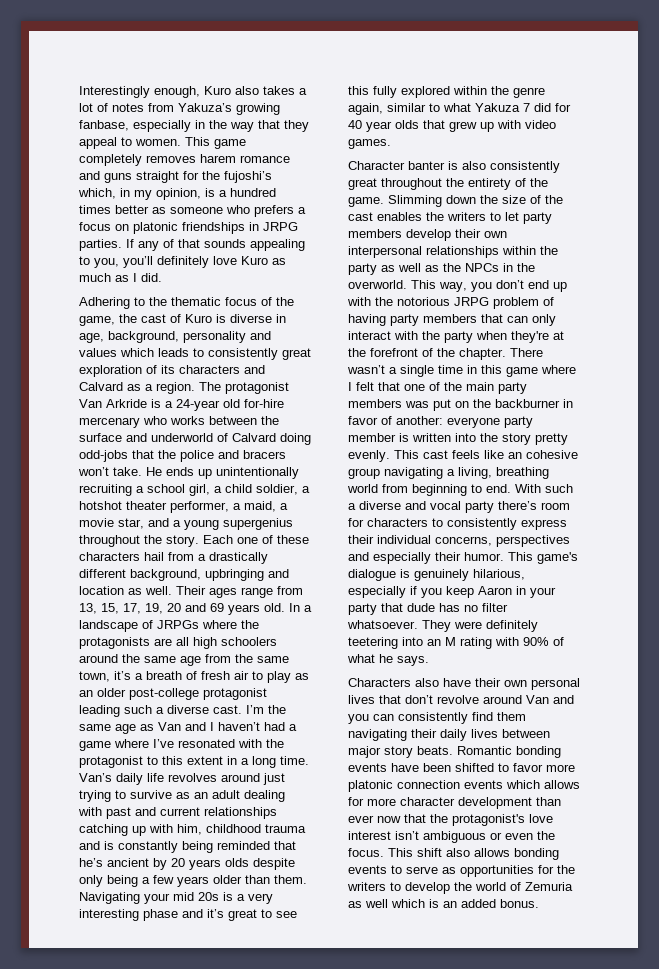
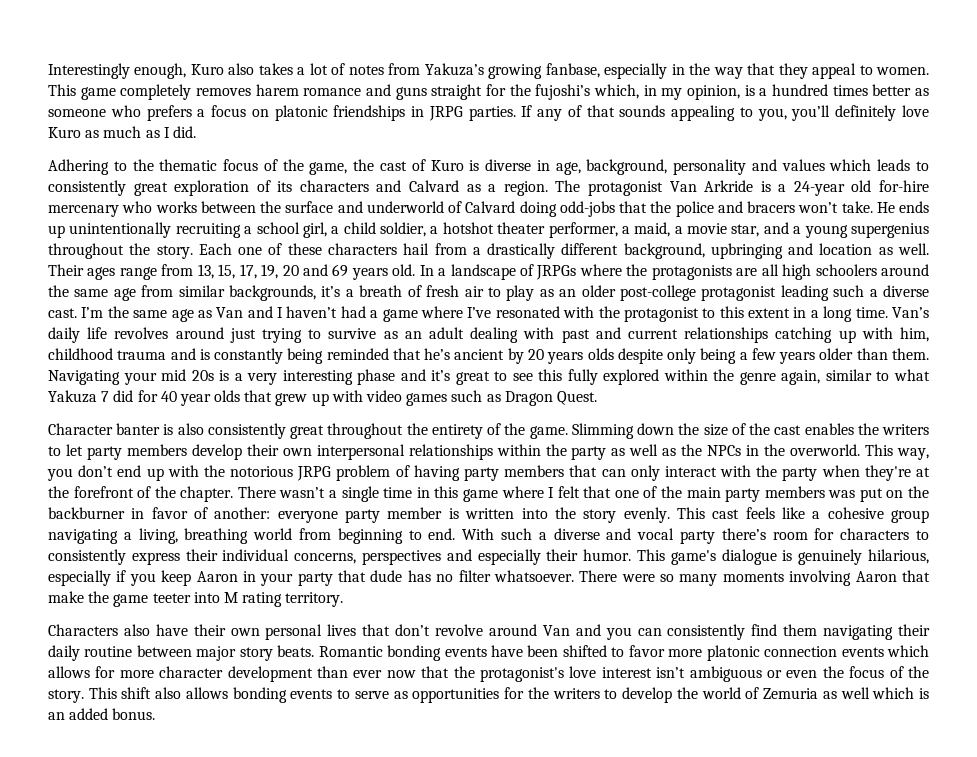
- In a landscape of JRPGs where the protagonists are all high schoolers around the same age from the same town, it’s a breath of fresh air to play as an older post-college protagonist leading such a diverse cast.
+ In a landscape of JRPGs where the protagonists are all high schoolers around the same age from similar backgrounds, it’s a breath of fresh air to play as an older post-college protagonist leading such a diverse cast.
- Navigating your mid 20s is a very interesting phase and it’s great to see this fully explored within the genre again, similar to what Yakuza 7 did for 40 year olds that grew up with video games.
+ Navigating your mid 20s is a very interesting phase and it’s great to see this fully explored within the genre again, similar to what Yakuza 7 did for 40 year olds that grew up with video games such as Dragon Quest.
- There wasn’t a single time in this game where I felt that one of the main party members was put on the backburner in favor of another: everyone party member is written into the story pretty evenly.
+ There wasn’t a single time in this game where I felt that one of the main party members was put on the backburner in favor of another: everyone party member is written into the story evenly.
- This cast feels like an cohesive group navigating a living, breathing world from beginning to end.
+ This cast feels like a cohesive group navigating a living, breathing world from beginning to end.
- They were definitely teetering into an M rating with 90% of what he says.
+ There were so many moments involving Aaron that make the game teeter into M rating territory.
- Characters also have their own personal lives that don’t revolve around Van and you can consistently find them navigating their daily lives between major story beats.
+ Characters also have their own personal lives that don’t revolve around Van and you can consistently find them navigating their daily routine between major story beats.
- Romantic bonding events have been shifted to favor more platonic connection events which allows for more character development than ever now that the protagonist's love interest isn’t ambiguous or even the focus.
+ Romantic bonding events have been shifted to favor more platonic connection events which allows for more character development than ever now that the protagonist's love interest isn’t ambiguous or even the focus of the story.

